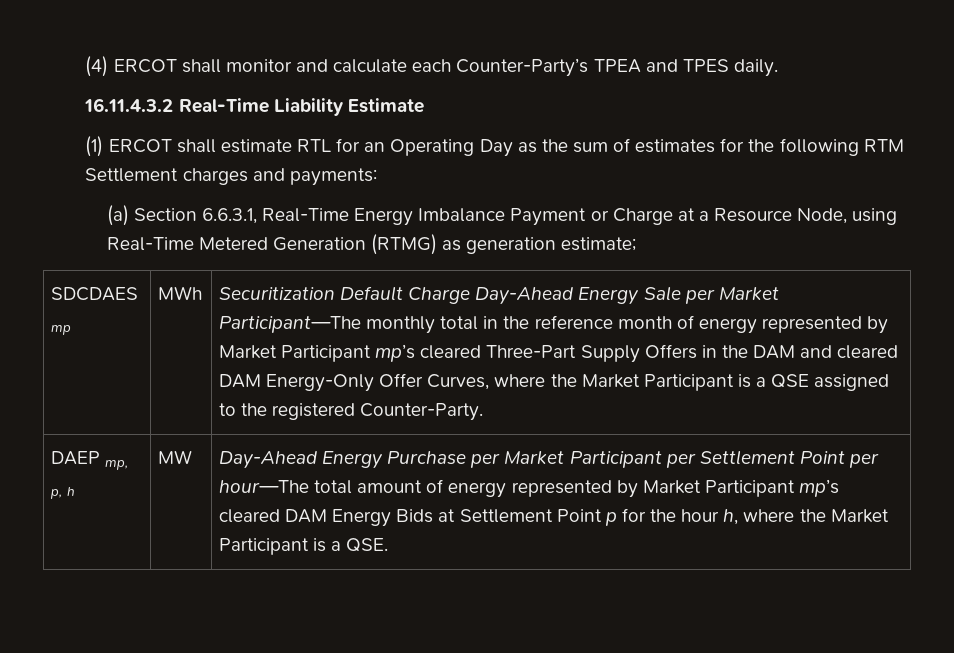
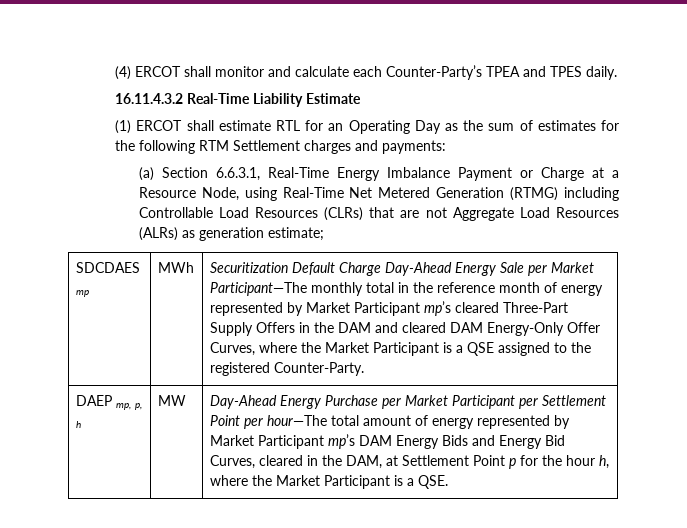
- (a) Section 6.6.3.1, Real-Time Energy Imbalance Payment or Charge at a Resource Node, using Real-Time Metered Generation (RTMG) as generation estimate;
+ (a) Section 6.6.3.1, Real-Time Energy Imbalance Payment or Charge at a Resource Node, using Real-Time Net Metered Generation (RTMG) including Controllable Load Resources (CLRs) that are not Aggregate Load Resources (ALRs) as generation estimate;
- Day-Ahead Energy Purchase per Market Participant per Settlement Point per hour—The total amount of energy represented by Market Participant mp’s cleared DAM Energy Bids at Settlement Point p for the hour h, where the Market Participant is a QSE.
+ Day-Ahead Energy Purchase per Market Participant per Settlement Point per hour—The total amount of energy represented by Market Participant mp’s DAM Energy Bids and Energy Bid Curves, cleared in the DAM, at Settlement Point p for the hour h, where the Market Participant is a QSE.

